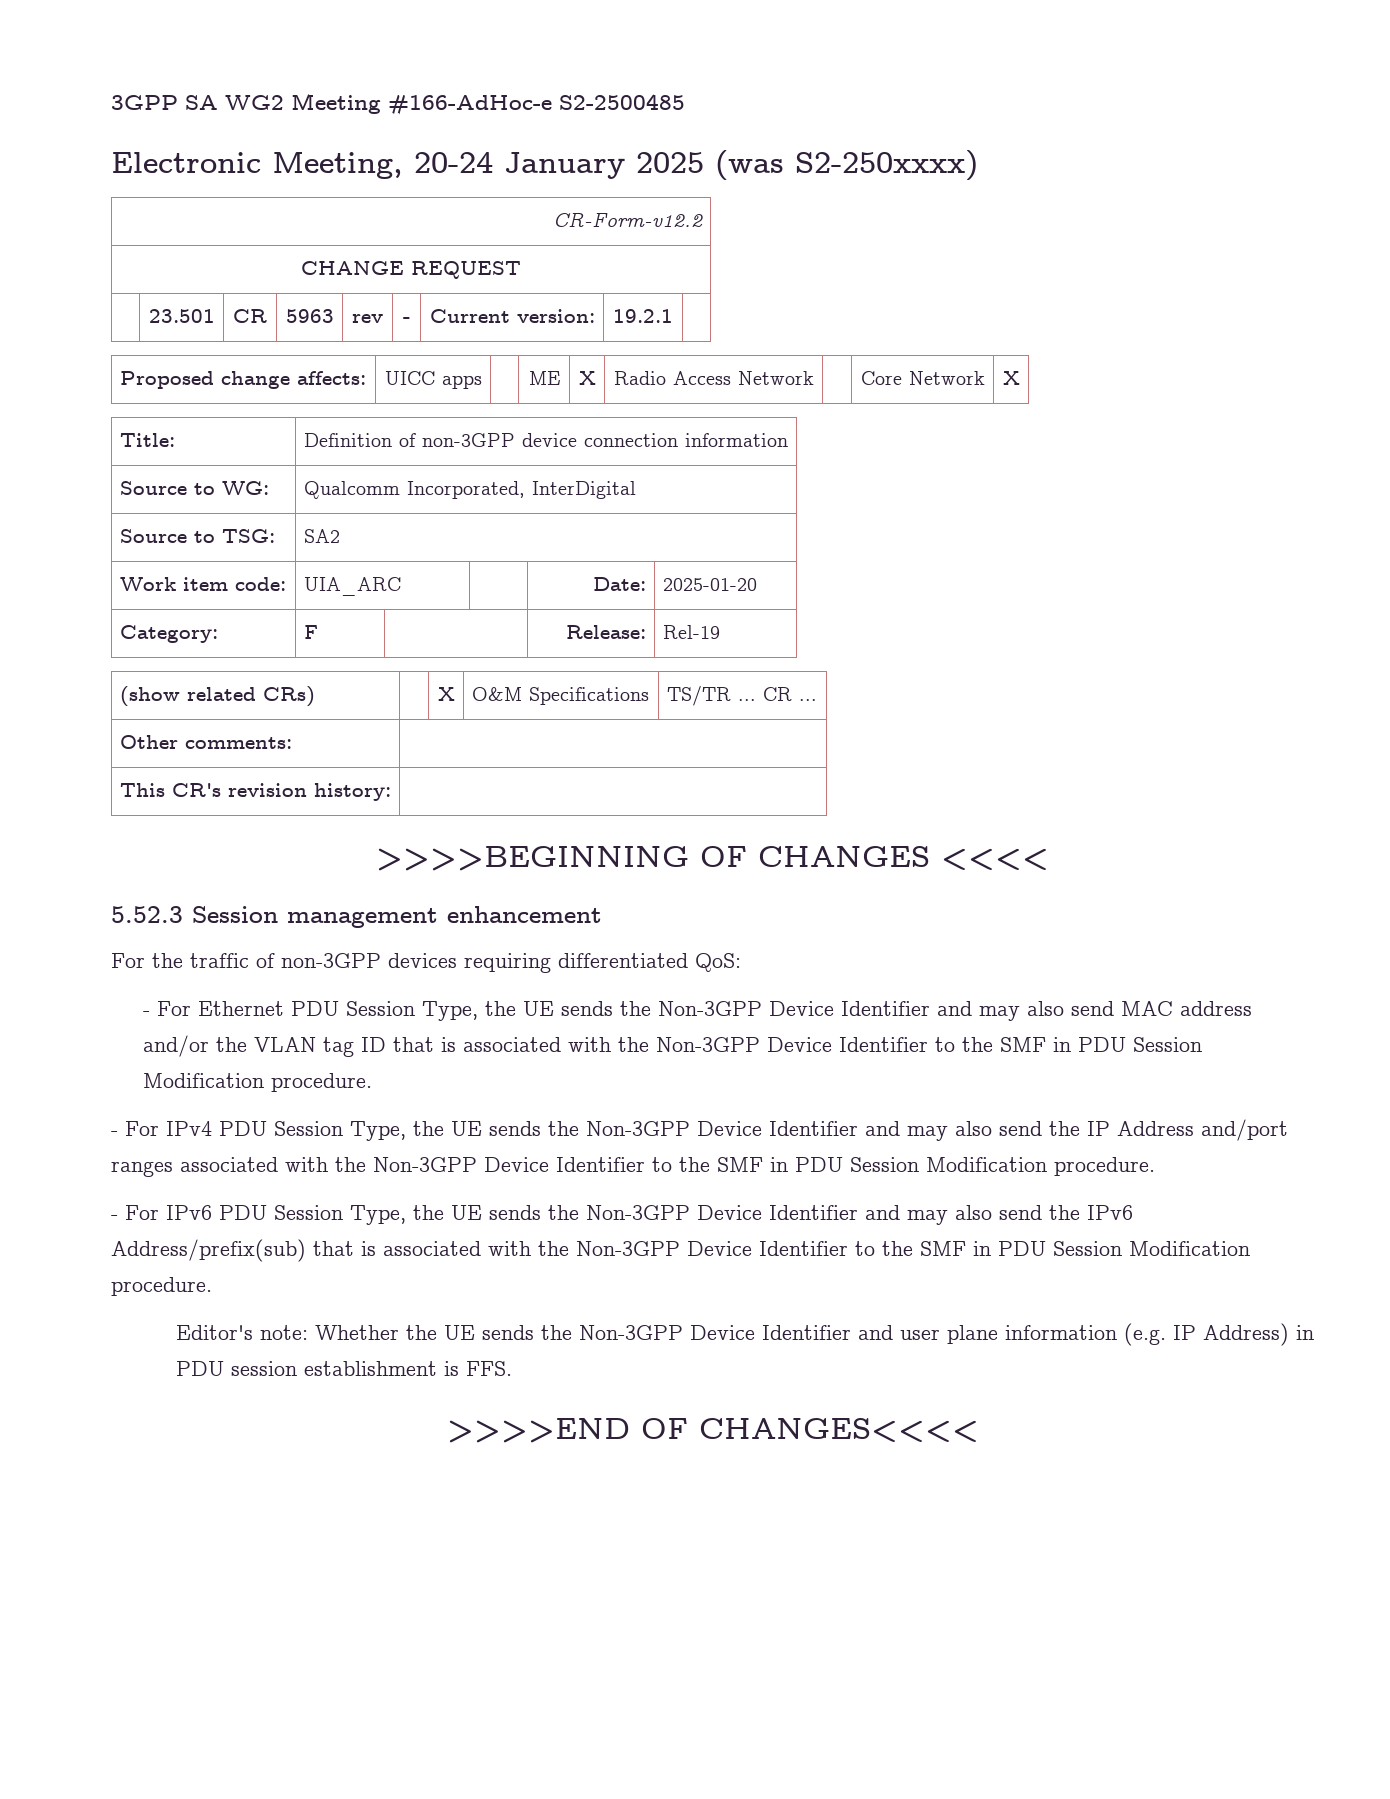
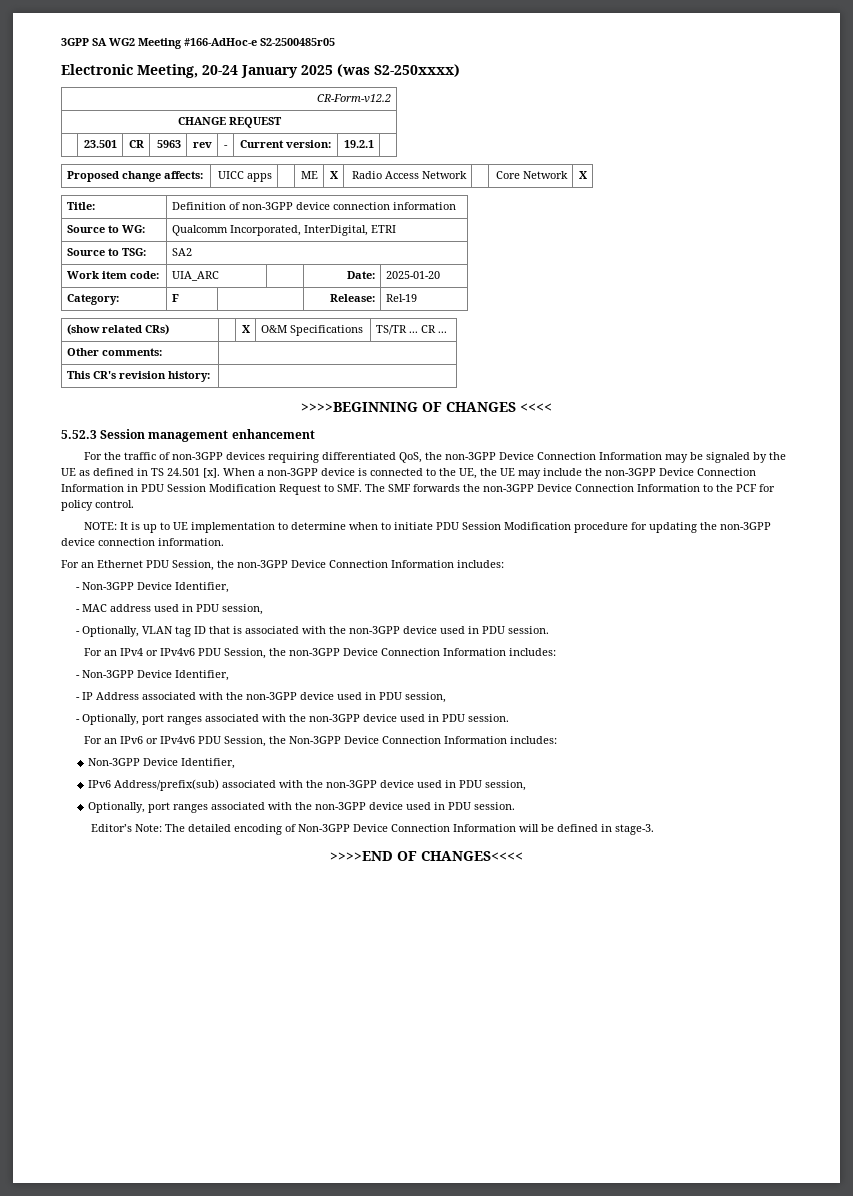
- 3GPP SA WG2 Meeting #166-AdHoc-e S2-2500485
+ 3GPP SA WG2 Meeting #166-AdHoc-e S2-2500485r05
- Source to WG: | Qualcomm Incorporated, InterDigital
+ Source to WG: | Qualcomm Incorporated, InterDigital, ETRI
- For the traffic of non-3GPP devices requiring differentiated QoS:
- - For Ethernet PDU Session Type, the UE sends the Non-3GPP Device Identifier and may also send MAC address and/or the VLAN tag ID that is associated with the Non-3GPP Device Identifier to the SMF in PDU Session Modification procedure.
- - For IPv4 PDU Session Type, the UE sends the Non-3GPP Device Identifier and may also send the IP Address and/port ranges associated with the Non-3GPP Device Identifier to the SMF in PDU Session Modification procedure.
- - For IPv6 PDU Session Type, the UE sends the Non-3GPP Device Identifier and may also send the IPv6 Address/prefix(sub) that is associated with the Non-3GPP Device Identifier to the SMF in PDU Session Modification procedure.
- Editor's note: Whether the UE sends the Non-3GPP Device Identifier and user plane information (e.g. IP Address) in PDU session establishment is FFS.
+ For the traffic of non-3GPP devices requiring differentiated QoS, the non-3GPP Device Connection Information may be signaled by the UE as defined in TS 24.501 [x]. When a non-3GPP device is connected to the UE, the UE may include the non-3GPP Device Connection Information in PDU Session Modification Request to SMF. The SMF forwards the non-3GPP Device Connection Information to the PCF for policy control.
+ NOTE: It is up to UE implementation to determine when to initiate PDU Session Modification procedure for updating the non-3GPP device connection information.
+ For an Ethernet PDU Session, the non-3GPP Device Connection Information includes:
+ - Non-3GPP Device Identifier,
+ - MAC address used in PDU session,
+ - Optionally, VLAN tag ID that is associated with the non-3GPP device used in PDU session.
+ For an IPv4 or IPv4v6 PDU Session, the non-3GPP Device Connection Information includes:
+ - Non-3GPP Device Identifier,
+ - IP Address associated with the non-3GPP device used in PDU session,
+ - Optionally, port ranges associated with the non-3GPP device used in PDU session.
+ For an IPv6 or IPv4v6 PDU Session, the Non-3GPP Device Connection Information includes:
+ Non-3GPP Device Identifier,
+ IPv6 Address/prefix(sub) associated with the non-3GPP device used in PDU session,
+ Optionally, port ranges associated with the non-3GPP device used in PDU session.
+ Editor’s Note: The detailed encoding of Non-3GPP Device Connection Information will be defined in stage-3.

